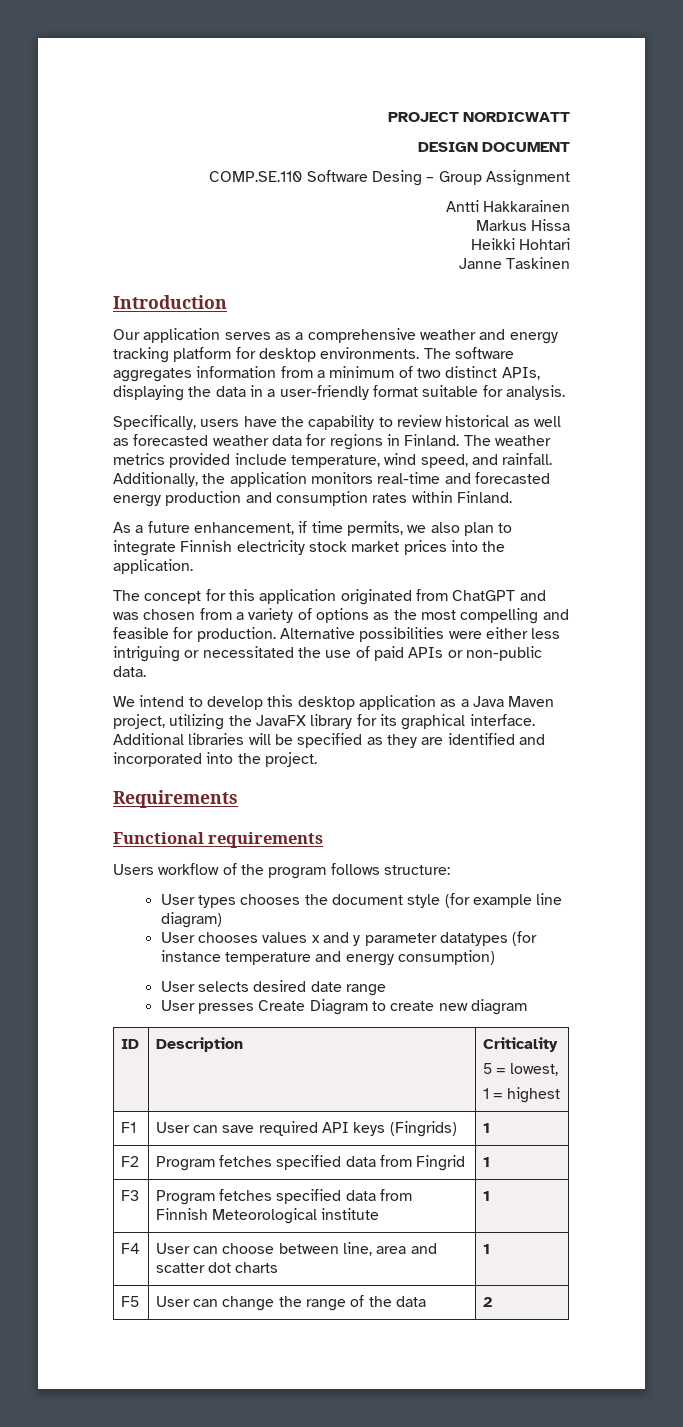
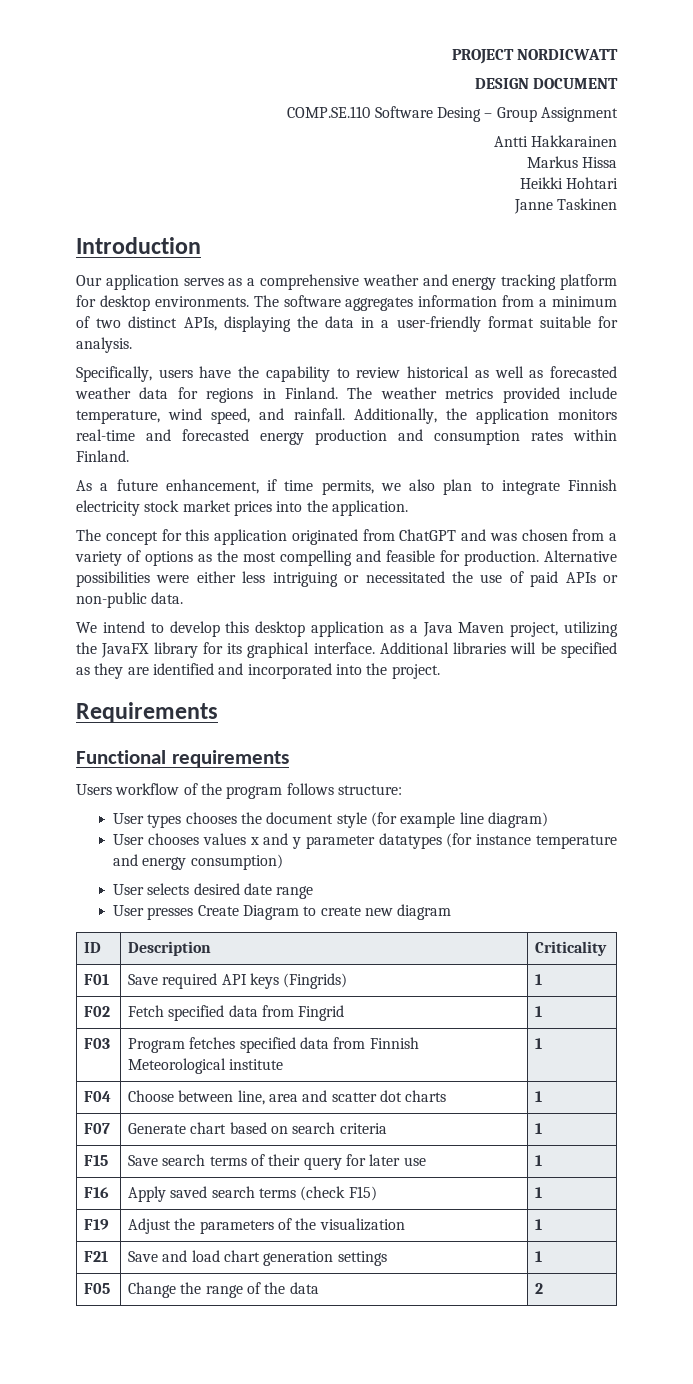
  ID | Description | Criticality
- 5 = lowest,
- 1 = highest
- F1 | User can save required API keys (Fingrids) | 1
+ F01 | Save required API keys (Fingrids) | 1
- F2 | Program fetches specified data from Fingrid | 1
+ F02 | Fetch specified data from Fingrid | 1
- F3 | Program fetches specified data from Finnish Meteorological institute | 1
+ F03 | Program fetches specified data from Finnish Meteorological institute | 1
- F4 | User can choose between line, area and scatter dot charts | 1
+ F04 | Choose between line, area and scatter dot charts | 1
- F5 | User can change the range of the data | 2
+ F07 | Generate chart based on search criteria | 1
+ F15 | Save search terms of their query for later use | 1
+ F16 | Apply saved search terms (check F15) | 1
+ F19 | Adjust the parameters of the visualization | 1
+ F21 | Save and load chart generation settings | 1
+ F05 | Change the range of the data | 2

